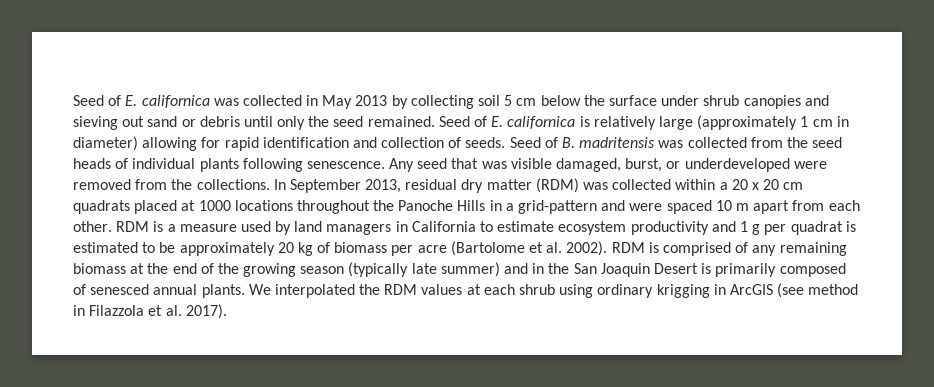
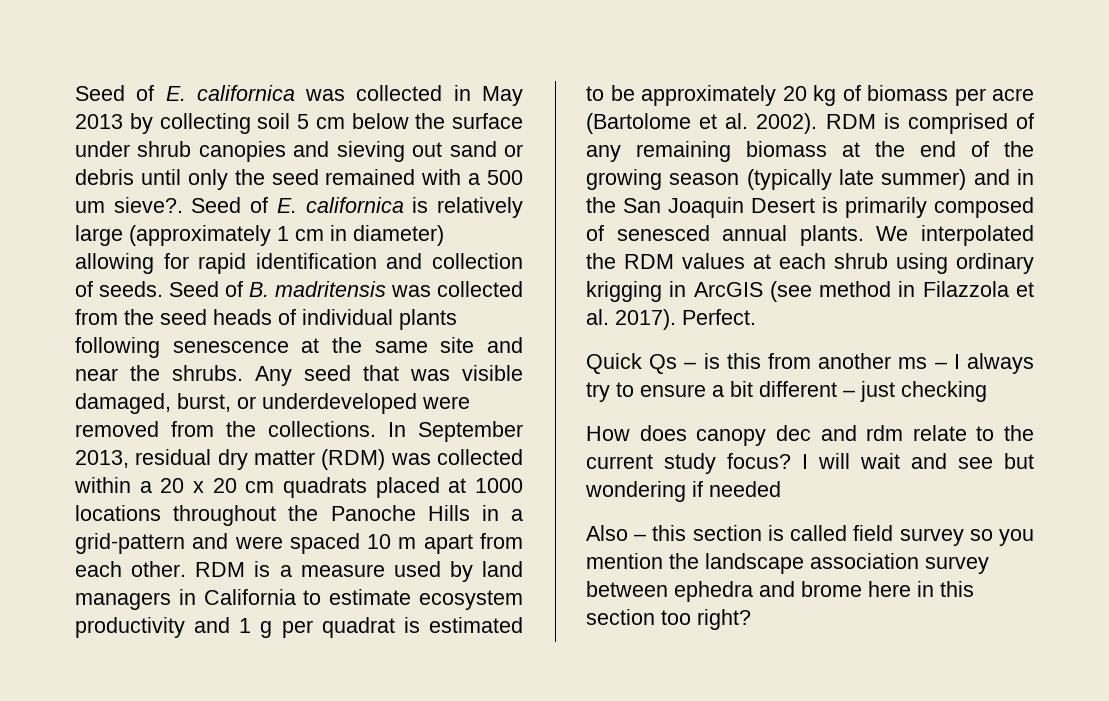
- Seed of E. californica was collected in May 2013 by collecting soil 5 cm below the surface under shrub canopies and sieving out sand or debris until only the seed remained.
+ Seed of E. californica was collected in May 2013 by collecting soil 5 cm below the surface under shrub canopies and sieving out sand or debris until only the seed remained with a 500 um sieve?.
- Seed of B. madritensis was collected from the seed heads of individual plants following senescence.
+ Seed of B. madritensis was collected from the seed heads of individual plants following senescence at the same site and near the shrubs.
+ Perfect.
+ Quick Qs – is this from another ms – I always try to ensure a bit different – just checking
+ How does canopy dec and rdm relate to the current study focus? I will wait and see but wondering if needed
+ Also – this section is called field survey so you mention the landscape association survey between ephedra and brome here in this section too right?

